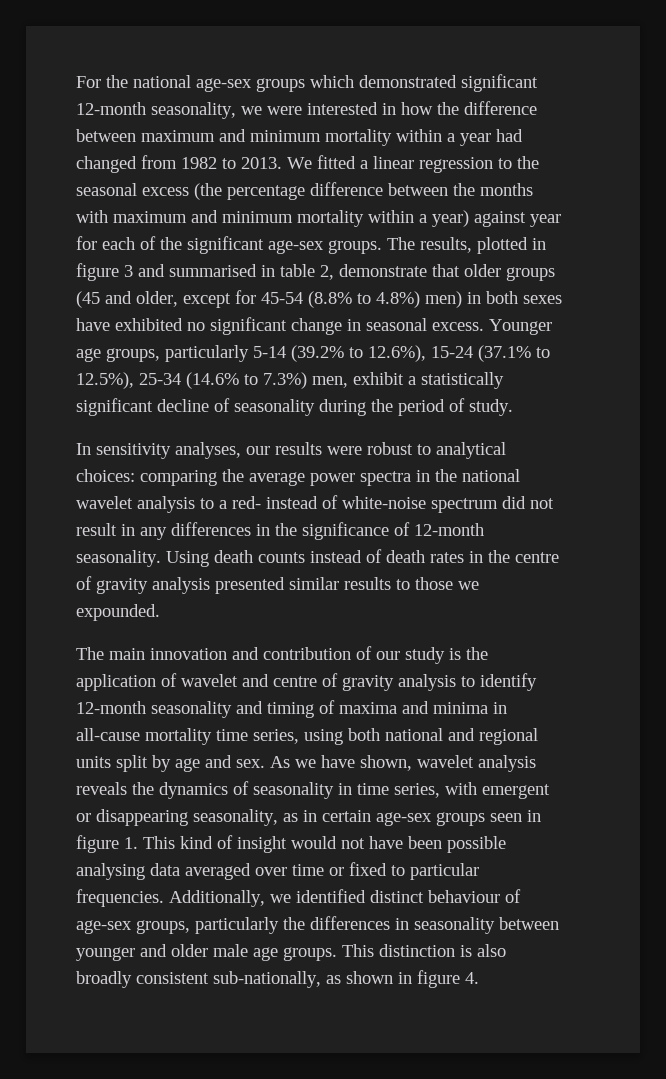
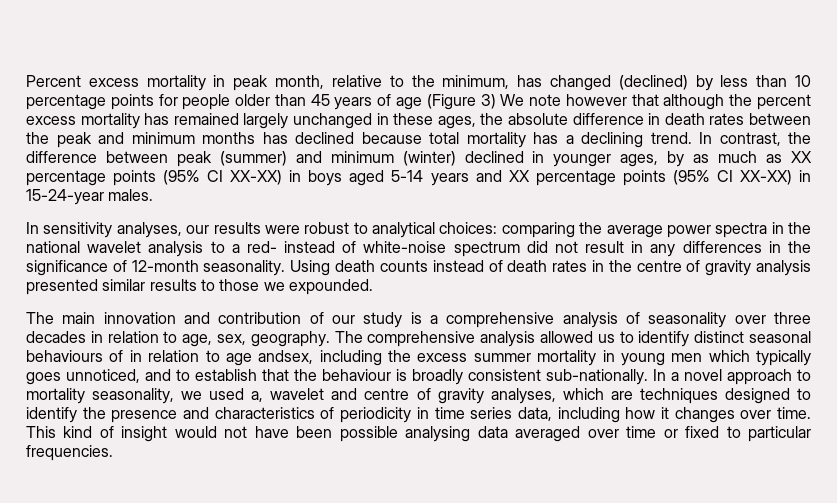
- For the national age-sex groups which demonstrated significant 12-month seasonality, we were interested in how the difference between maximum and minimum mortality within a year had changed from 1982 to 2013. We fitted a linear regression to the seasonal excess (the percentage difference between the months with maximum and minimum mortality within a year) against year for each of the significant age-sex groups. The results, plotted in figure 3 and summarised in table 2, demonstrate that older groups (45 and older, except for 45-54 (8.8% to 4.8%) men) in both sexes have exhibited no significant change in seasonal excess. Younger age groups, particularly 5-14 (39.2% to 12.6%), 15-24 (37.1% to 12.5%), 25-34 (14.6% to 7.3%) men, exhibit a statistically significant decline of seasonality during the period of study.
+ Percent excess mortality in peak month, relative to the minimum, has changed (declined) by less than 10 percentage points for people older than 45 years of age (Figure 3) We note however that although the percent excess mortality has remained largely unchanged in these ages, the absolute difference in death rates between the peak and minimum months has declined because total mortality has a declining trend. In contrast, the difference between peak (summer) and minimum (winter) declined in younger ages, by as much as XX percentage points (95% CI XX-XX) in boys aged 5-14 years and XX percentage points (95% CI XX-XX) in 15-24-year males.
- The main innovation and contribution of our study is the application of wavelet and centre of gravity analysis to identify 12-month seasonality and timing of maxima and minima in all-cause mortality time series, using both national and regional units split by age and sex. As we have shown, wavelet analysis reveals the dynamics of seasonality in time series, with emergent or disappearing seasonality, as in certain age-sex groups seen in figure 1. This kind of insight would not have been possible analysing data averaged over time or fixed to particular frequencies. Additionally, we identified distinct behaviour of age-sex groups, particularly the differences in seasonality between younger and older male age groups. This distinction is also broadly consistent sub-nationally, as shown in figure 4.
+ The main innovation and contribution of our study is a comprehensive analysis of seasonality over three decades in relation to age, sex, geography. The comprehensive analysis allowed us to identify distinct seasonal behaviours of in relation to age andsex, including the excess summer mortality in young men which typically goes unnoticed, and to establish that the behaviour is broadly consistent sub-nationally. In a novel approach to mortality seasonality, we used a, wavelet and centre of gravity analyses, which are techniques designed to identify the presence and characteristics of periodicity in time series data, including how it changes over time. This kind of insight would not have been possible analysing data averaged over time or fixed to particular frequencies.

